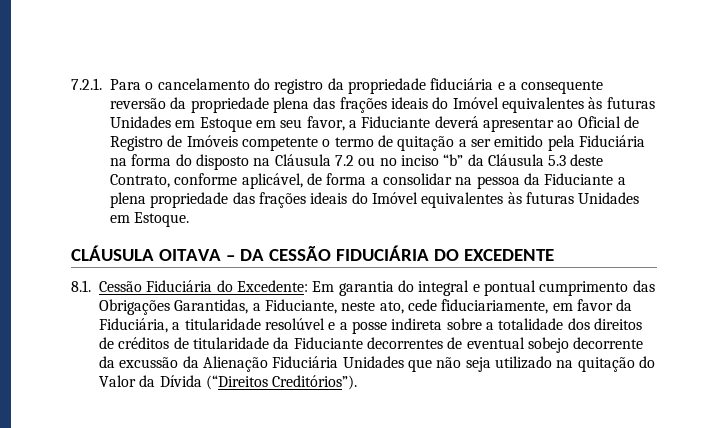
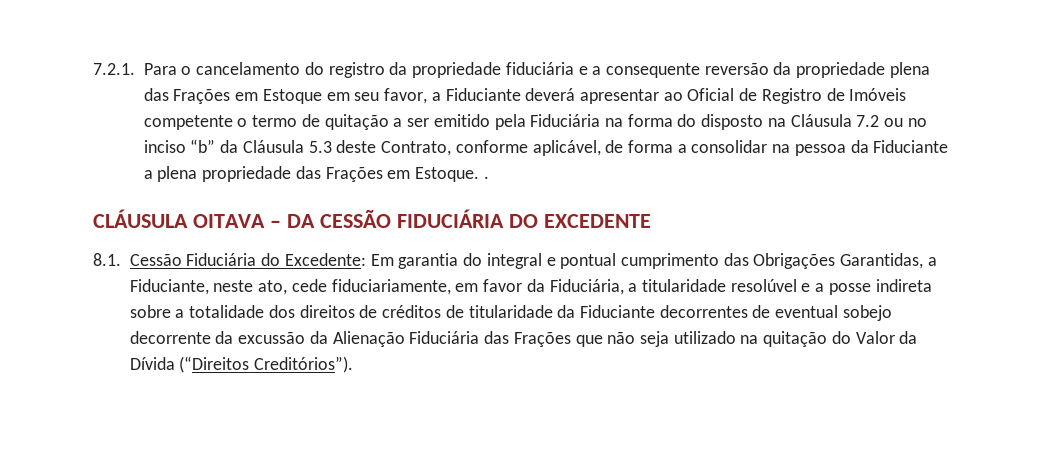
- 7.2.1. Para o cancelamento do registro da propriedade fiduciária e a consequente reversão da propriedade plena das frações ideais do Imóvel equivalentes às futuras Unidades em Estoque em seu favor, a Fiduciante deverá apresentar ao Oficial de Registro de Imóveis competente o termo de quitação a ser emitido pela Fiduciária na forma do disposto na Cláusula 7.2 ou no inciso “b” da Cláusula 5.3 deste Contrato, conforme aplicável, de forma a consolidar na pessoa da Fiduciante a plena propriedade das frações ideais do Imóvel equivalentes às futuras Unidades em Estoque.
+ 7.2.1. Para o cancelamento do registro da propriedade fiduciária e a consequente reversão da propriedade plena das Frações em Estoque em seu favor, a Fiduciante deverá apresentar ao Oficial de Registro de Imóveis competente o termo de quitação a ser emitido pela Fiduciária na forma do disposto na Cláusula 7.2 ou no inciso “b” da Cláusula 5.3 deste Contrato, conforme aplicável, de forma a consolidar na pessoa da Fiduciante a plena propriedade das Frações em Estoque. .
- Em garantia do integral e pontual cumprimento das Obrigações Garantidas, a Fiduciante, neste ato, cede fiduciariamente, em favor da Fiduciária, a titularidade resolúvel e a posse indireta sobre a totalidade dos direitos de créditos de titularidade da Fiduciante decorrentes de eventual sobejo decorrente da excussão da Alienação Fiduciária Unidades que não seja utilizado na quitação do Valor da Dívida (“Direitos Creditórios”).
+ Em garantia do integral e pontual cumprimento das Obrigações Garantidas, a Fiduciante, neste ato, cede fiduciariamente, em favor da Fiduciária, a titularidade resolúvel e a posse indireta sobre a totalidade dos direitos de créditos de titularidade da Fiduciante decorrentes de eventual sobejo decorrente da excussão da Alienação Fiduciária das Frações que não seja utilizado na quitação do Valor da Dívida (“Direitos Creditórios”).

